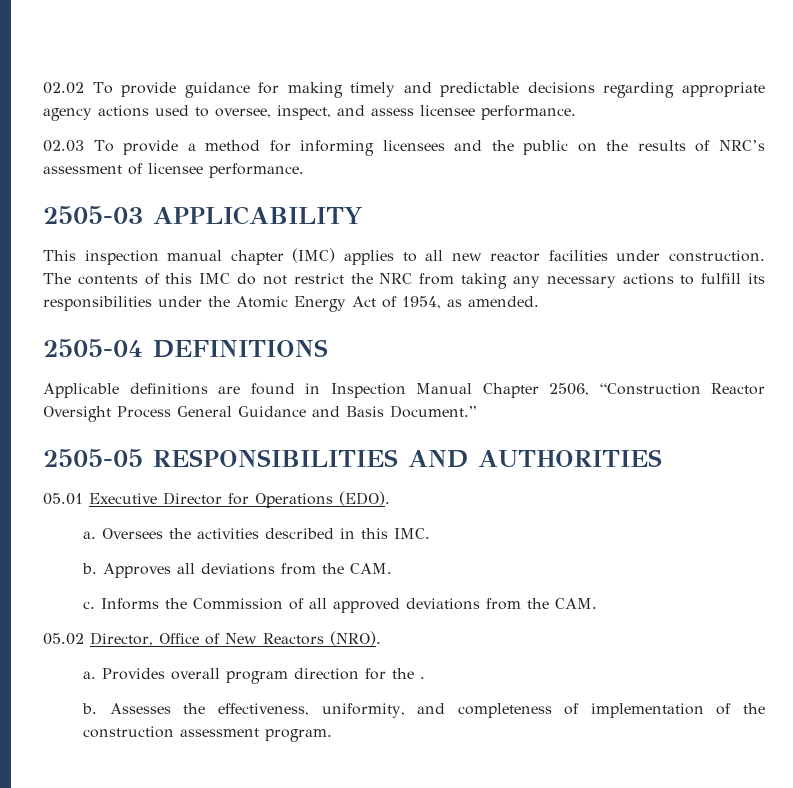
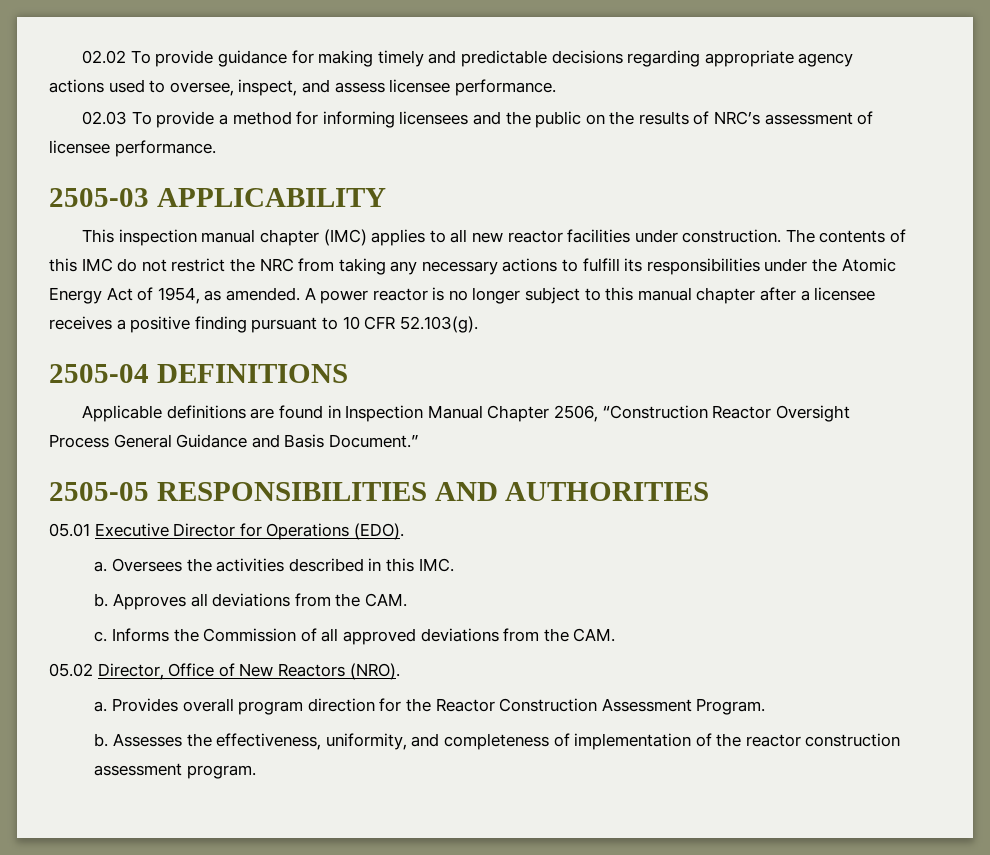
+ A power reactor is no longer subject to this manual chapter after a licensee receives a positive finding pursuant to 10 CFR 52.103(g).
- Provides overall program direction for the .
+ Provides overall program direction for the Reactor Construction Assessment Program.
- Assesses the effectiveness, uniformity, and completeness of implementation of the construction assessment program.
+ Assesses the effectiveness, uniformity, and completeness of implementation of the reactor construction assessment program.

